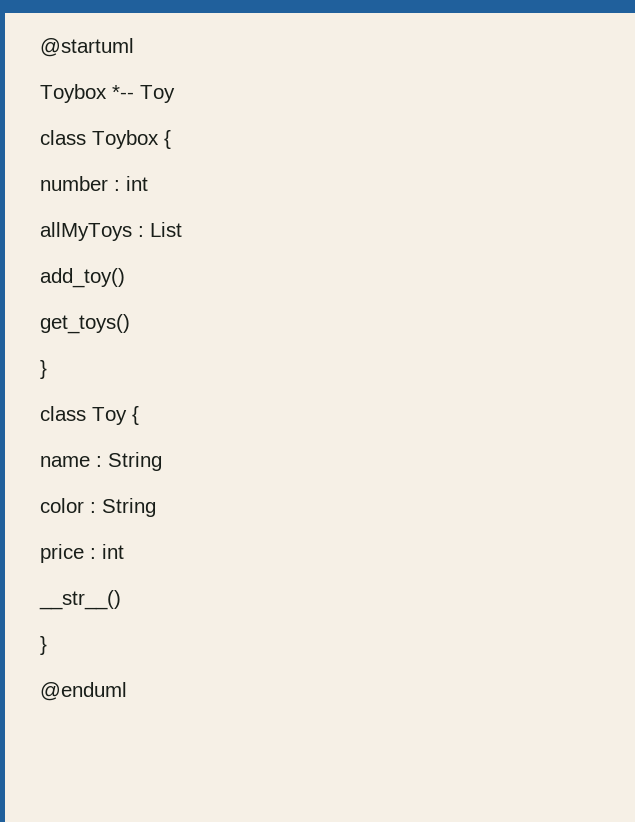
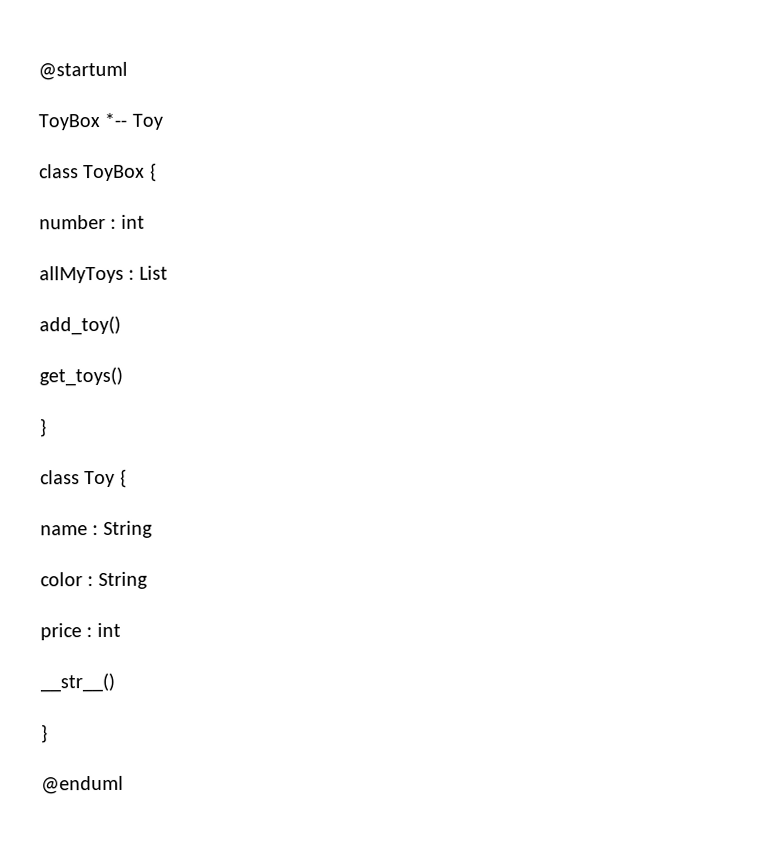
- Toybox *-- Toy
+ ToyBox *-- Toy
- class Toybox {
+ class ToyBox {

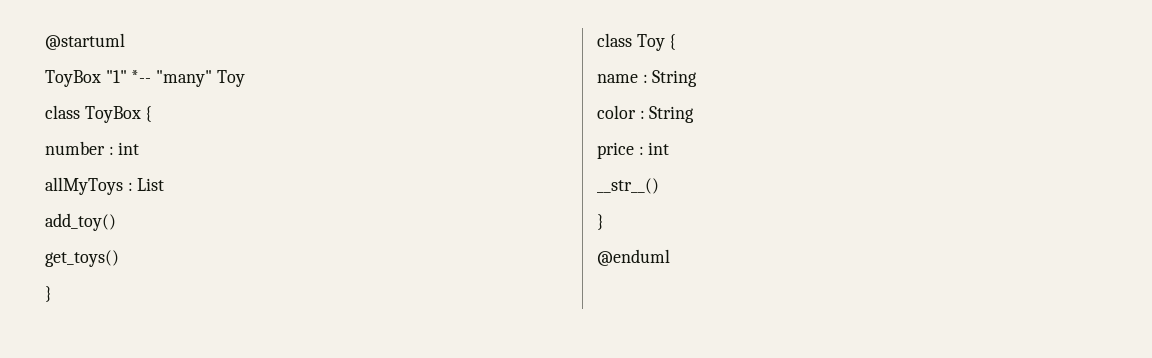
- ToyBox *-- Toy
+ ToyBox "1" *-- "many" Toy

